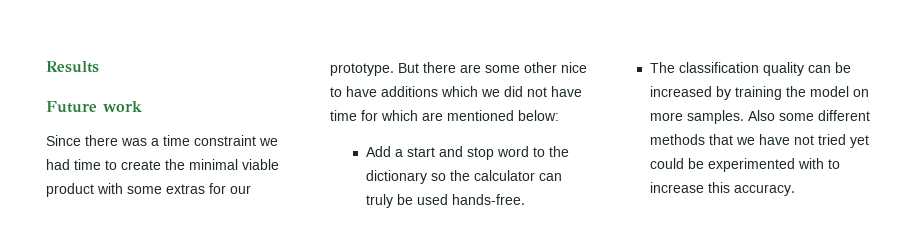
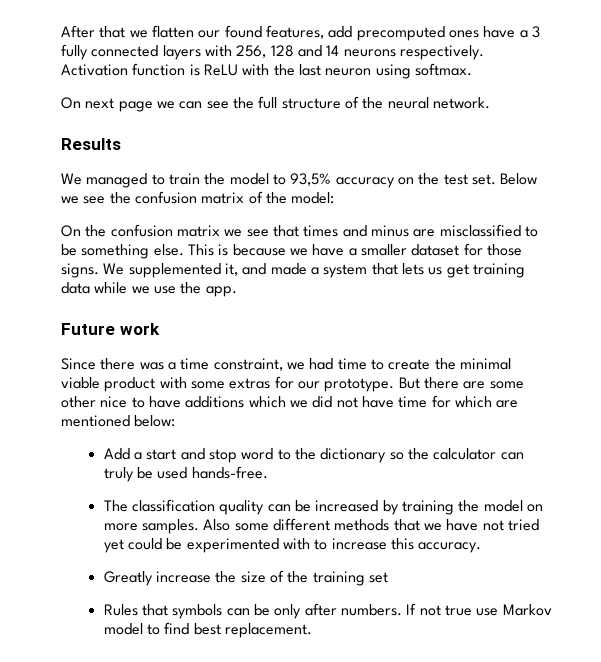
+ After that we flatten our found features, add precomputed ones have a 3 fully connected layers with 256, 128 and 14 neurons respectively. Activation function is ReLU with the last neuron using softmax.
+ On next page we can see the full structure of the neural network.
  Results
+ We managed to train the model to 93,5% accuracy on the test set. Below we see the confusion matrix of the model:
+ On the confusion matrix we see that times and minus are misclassified to be something else. This is because we have a smaller dataset for those signs. We supplemented it, and made a system that lets us get training data while we use the app.
- Since there was a time constraint we had time to create the minimal viable product with some extras for our prototype.
+ Since there was a time constraint, we had time to create the minimal viable product with some extras for our prototype.
+ Greatly increase the size of the training set
+ Rules that symbols can be only after numbers. If not true use Markov model to find best replacement.

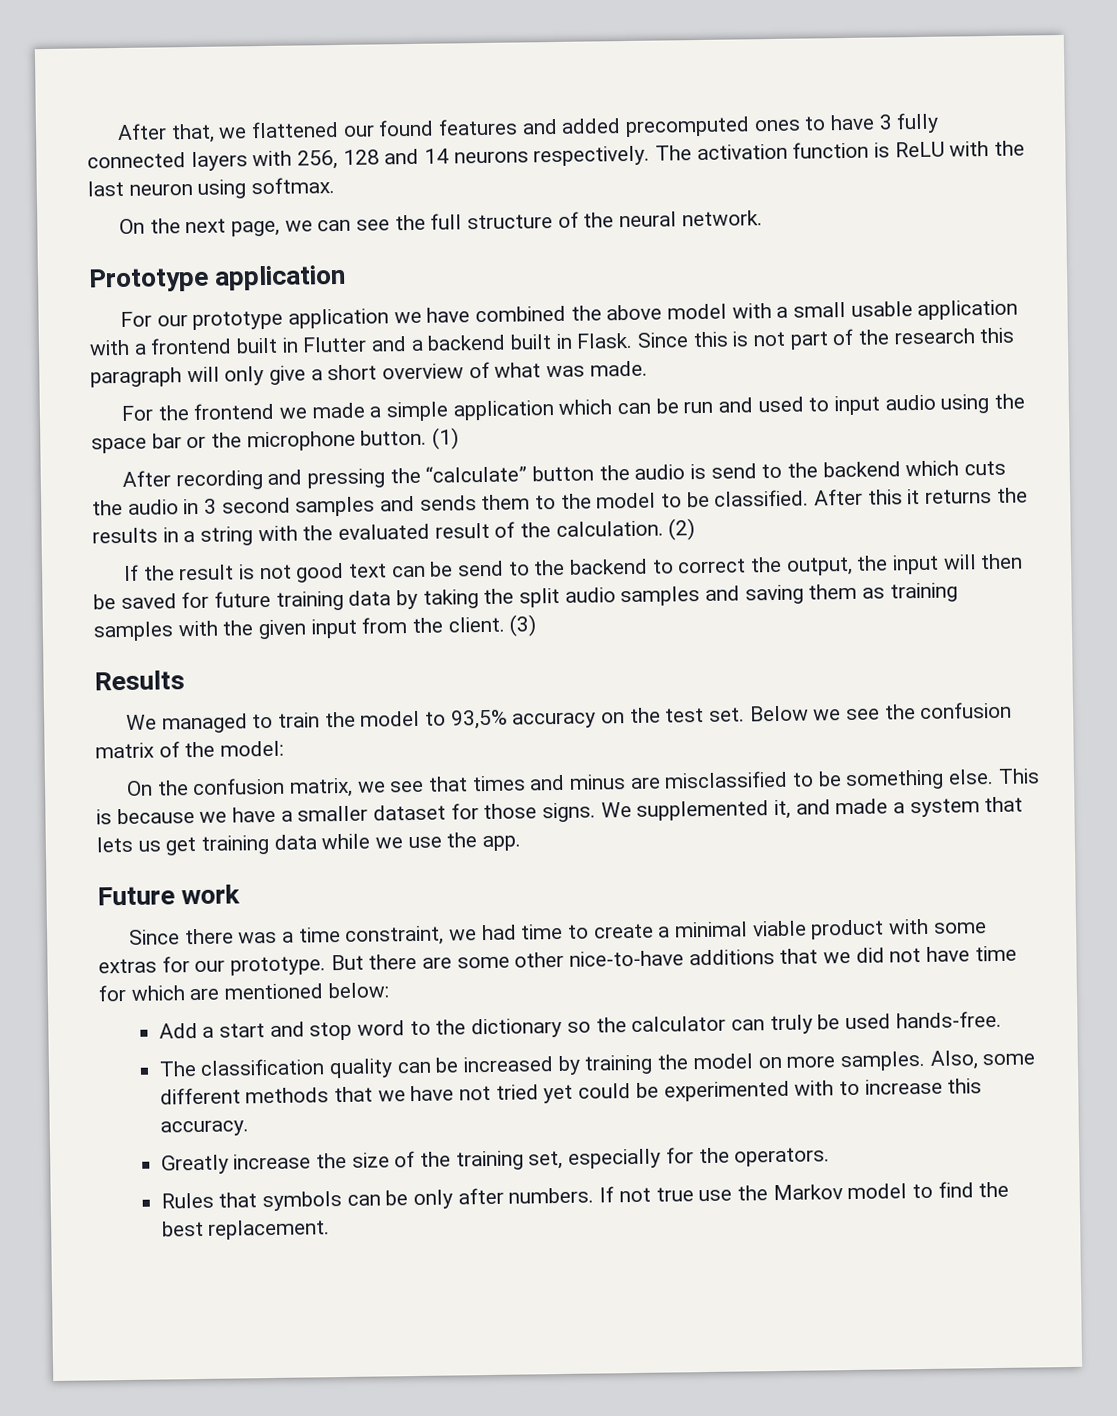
- After that we flatten our found features, add precomputed ones have a 3 fully connected layers with 256, 128 and 14 neurons respectively.
+ After that, we flattened our found features and added precomputed ones to have 3 fully connected layers with 256, 128 and 14 neurons respectively.
- Activation function is ReLU with the last neuron using softmax.
+ The activation function is ReLU with the last neuron using softmax.
- On next page we can see the full structure of the neural network.
+ On the next page, we can see the full structure of the neural network.
+ Prototype application
+ For our prototype application we have combined the above model with a small usable application with a frontend built in Flutter and a backend built in Flask. Since this is not part of the research this paragraph will only give a short overview of what was made.
+ For the frontend we made a simple application which can be run and used to input audio using the space bar or the microphone button. (1)
+ After recording and pressing the “calculate” button the audio is send to the backend which cuts the audio in 3 second samples and sends them to the model to be classified. After this it returns the results in a string with the evaluated result of the calculation. (2)
+ If the result is not good text can be send to the backend to correct the output, the input will then be saved for future training data by taking the split audio samples and saving them as training samples with the given input from the client. (3)
- On the confusion matrix we see that times and minus are misclassified to be something else.
+ On the confusion matrix, we see that times and minus are misclassified to be something else.
- Since there was a time constraint, we had time to create the minimal viable product with some extras for our prototype.
+ Since there was a time constraint, we had time to create a minimal viable product with some extras for our prototype.
- But there are some other nice to have additions which we did not have time for which are mentioned below:
+ But there are some other nice-to-have additions that we did not have time for which are mentioned below:
- Also some different methods that we have not tried yet could be experimented with to increase this accuracy.
+ Also, some different methods that we have not tried yet could be experimented with to increase this accuracy.
- Greatly increase the size of the training set
+ Greatly increase the size of the training set, especially for the operators.
- If not true use Markov model to find best replacement.
+ If not true use the Markov model to find the best replacement.

